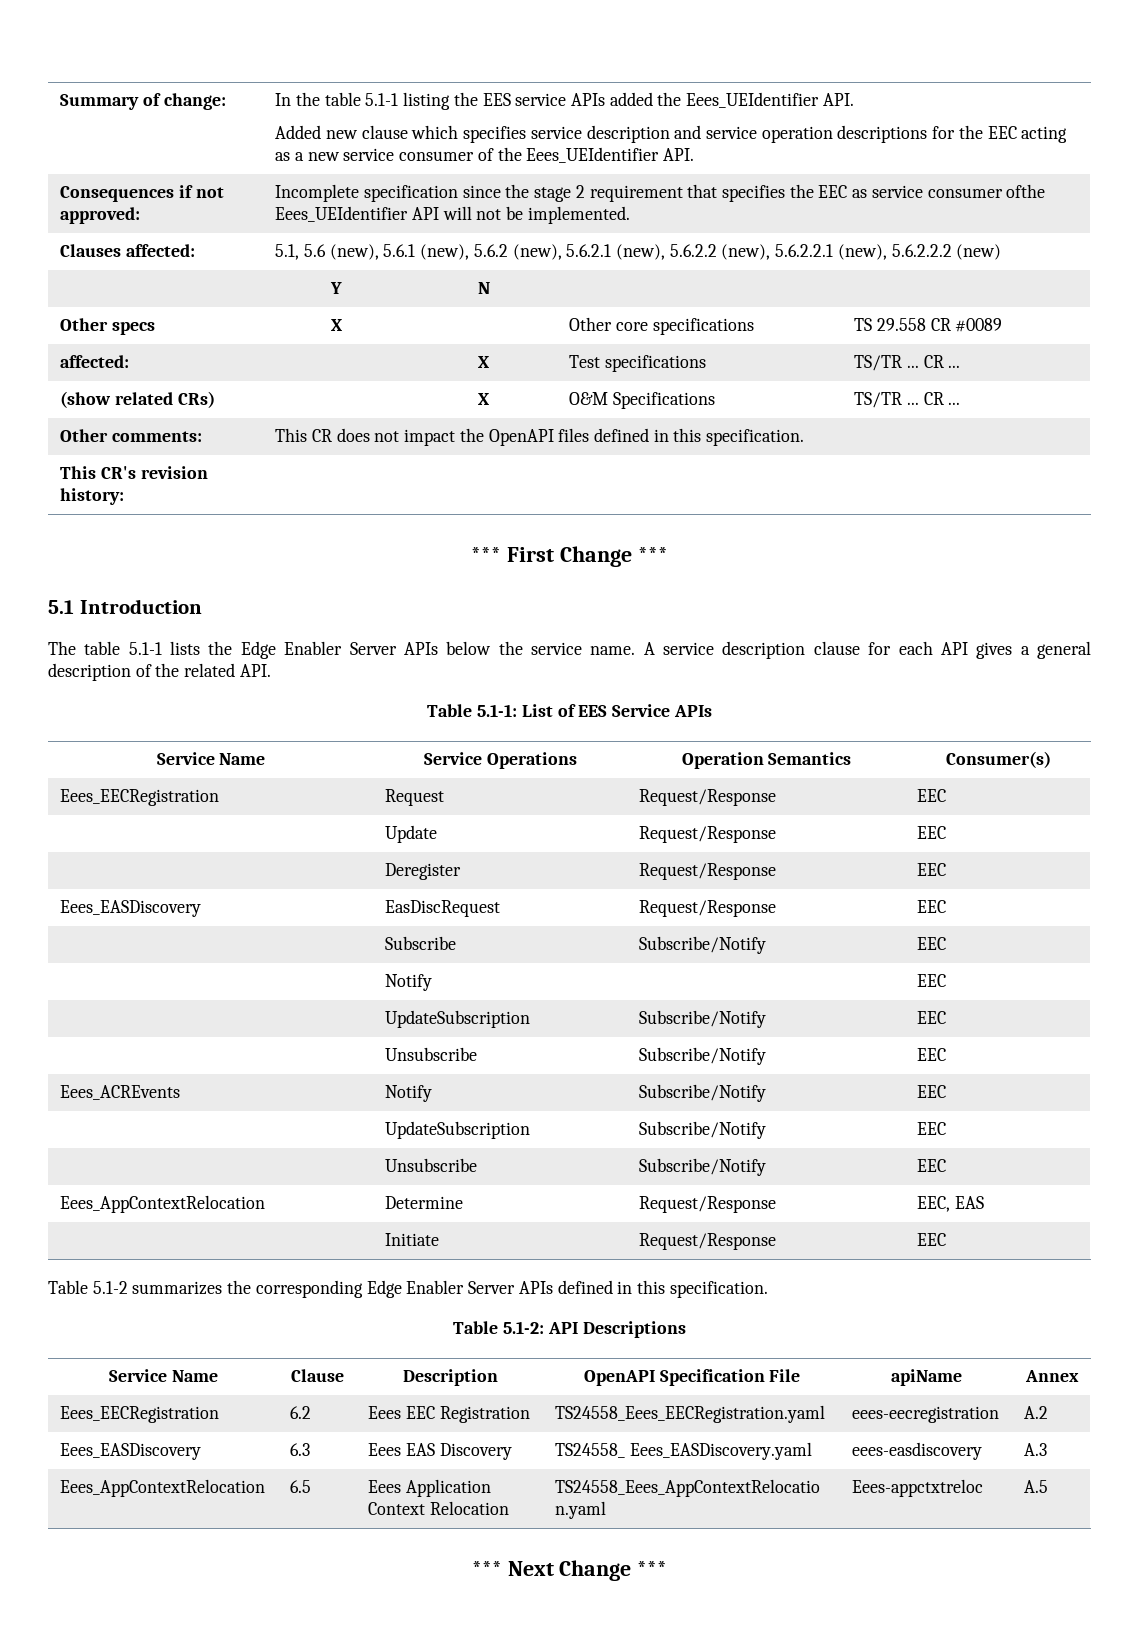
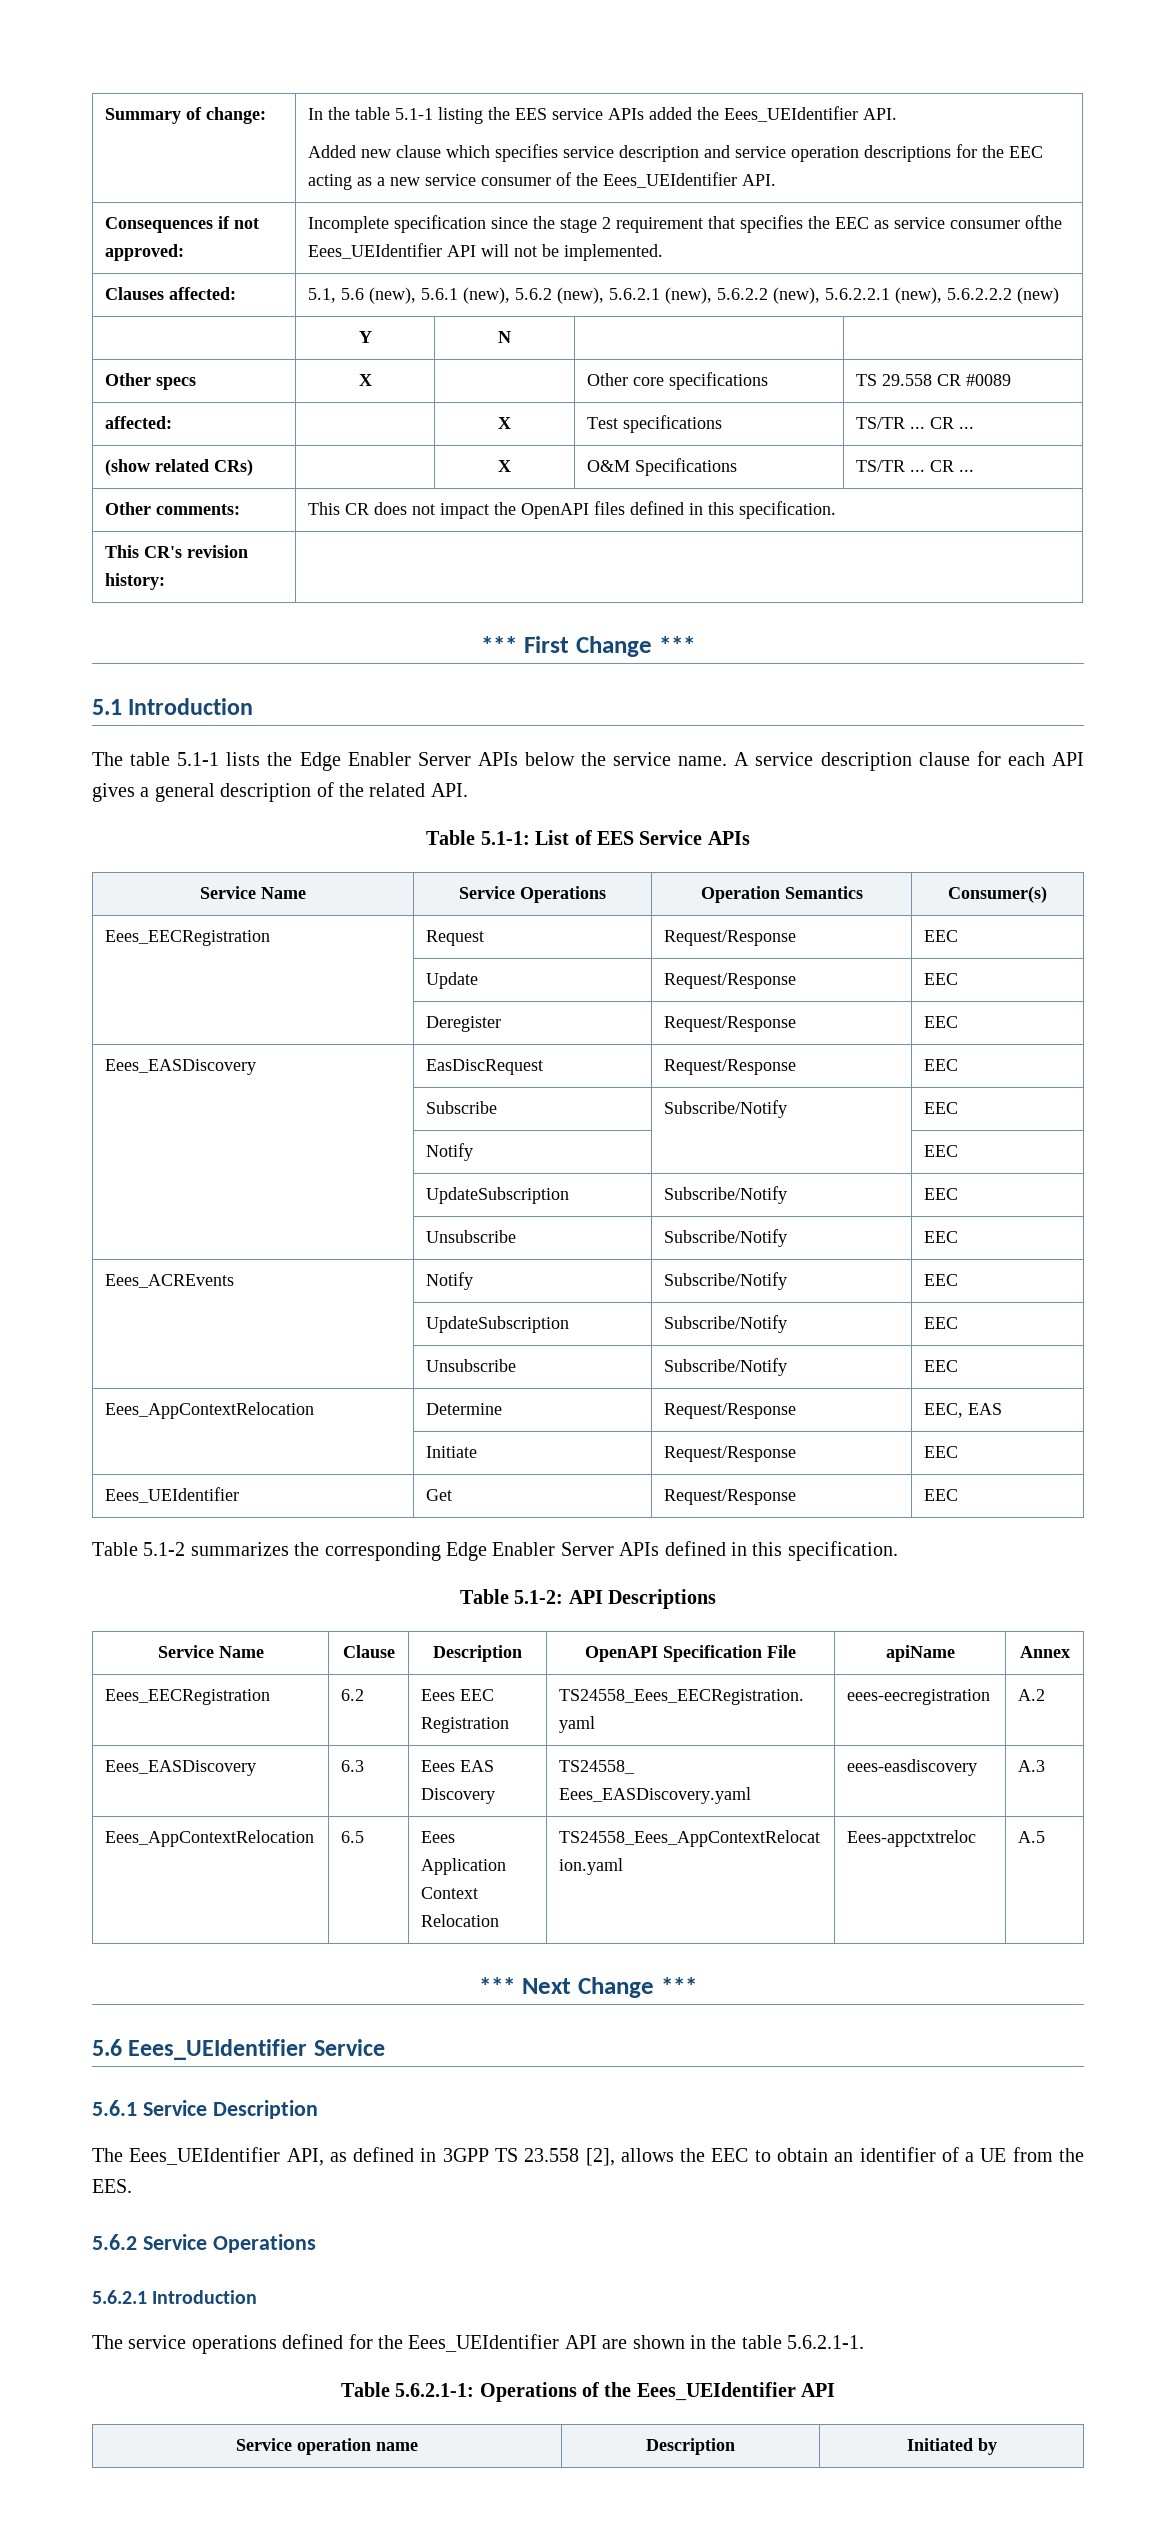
+ Eees_UEIdentifier | Get | Request/Response | EEC
+ 5.6 Eees_UEIdentifier Service
+ 5.6.1 Service Description
+ The Eees_UEIdentifier API, as defined in 3GPP TS 23.558 [2], allows the EEC to obtain an identifier of a UE from the EES.
+ 5.6.2 Service Operations
+ 5.6.2.1 Introduction
+ The service operations defined for the Eees_UEIdentifier API are shown in the table 5.6.2.1-1.
+ Table 5.6.2.1-1: Operations of the Eees_UEIdentifier API
+ Service operation name | Description | Initiated by

